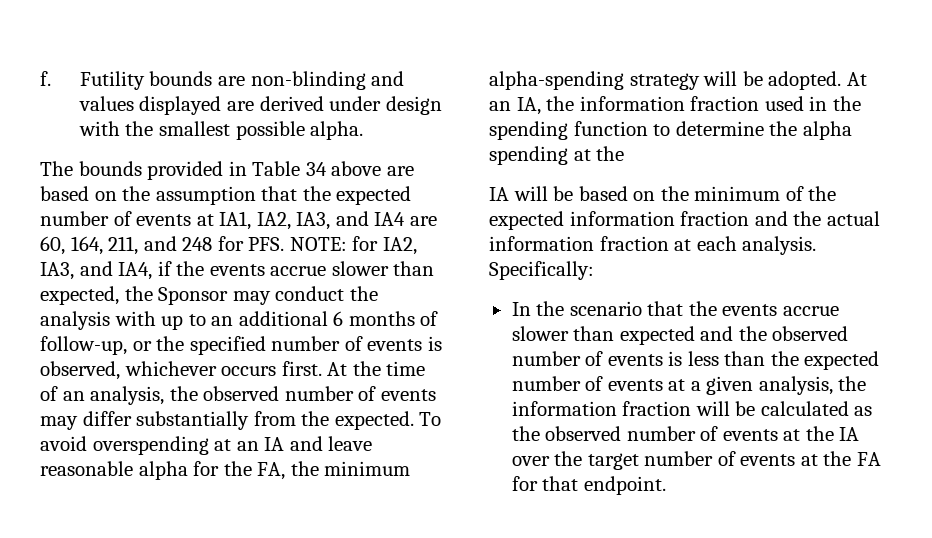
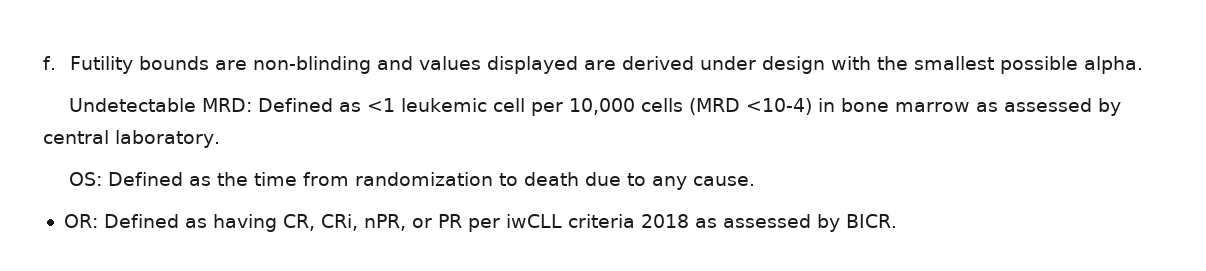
- The bounds provided in Table 34 above are based on the assumption that the expected number of events at IA1, IA2, IA3, and IA4 are 60, 164, 211, and 248 for PFS. NOTE: for IA2, IA3, and IA4, if the events accrue slower than expected, the Sponsor may conduct the analysis with up to an additional 6 months of follow-up, or the specified number of events is observed, whichever occurs first. At the time of an analysis, the observed number of events may differ substantially from the expected. To avoid overspending at an IA and leave reasonable alpha for the FA, the minimum alpha-spending strategy will be adopted. At an IA, the information fraction used in the spending function to determine the alpha spending at the
- IA will be based on the minimum of the expected information fraction and the actual information fraction at each analysis. Specifically:
- In the scenario that the events accrue slower than expected and the observed number of events is less than the expected number of events at a given analysis, the information fraction will be calculated as the observed number of events at the IA over the target number of events at the FA for that endpoint.
+ Undetectable MRD: Defined as <1 leukemic cell per 10,000 cells (MRD <10-4) in bone marrow as assessed by central laboratory.
+ OS: Defined as the time from randomization to death due to any cause.
+ OR: Defined as having CR, CRi, nPR, or PR per iwCLL criteria 2018 as assessed by BICR.

